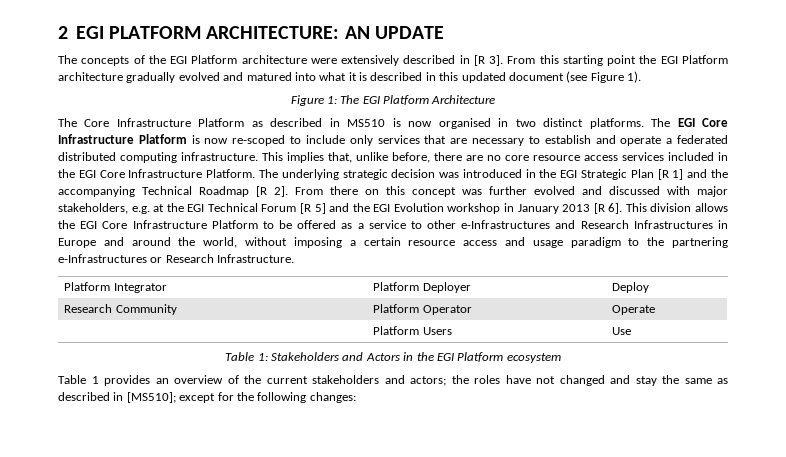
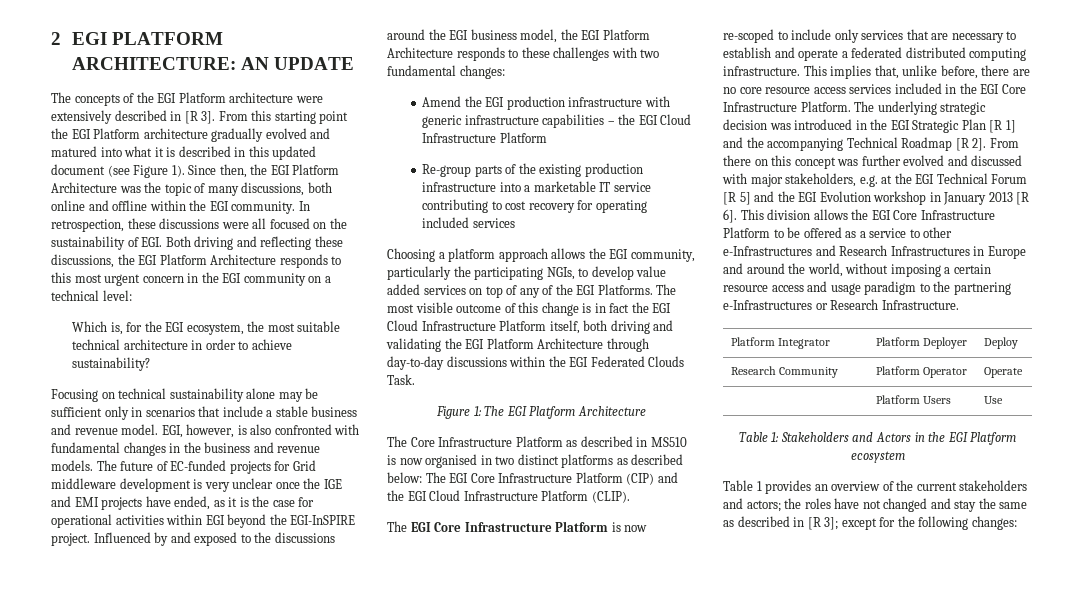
+ Since then, the EGI Platform Architecture was the topic of many discussions, both online and offline within the EGI community. In retrospection, these discussions were all focused on the sustainability of EGI. Both driving and reflecting these discussions, the EGI Platform Architecture responds to this most urgent concern in the EGI community on a technical level:
+ Which is, for the EGI ecosystem, the most suitable technical architecture in order to achieve sustainability?
+ Focusing on technical sustainability alone may be sufficient only in scenarios that include a stable business and revenue model. EGI, however, is also confronted with fundamental changes in the business and revenue models. The future of EC-funded projects for Grid middleware development is very unclear once the IGE and EMI projects have ended, as it is the case for operational activities within EGI beyond the EGI-InSPIRE project. Influenced by and exposed to the discussions around the EGI business model, the EGI Platform Architecture responds to these challenges with two fundamental changes:
+ Amend the EGI production infrastructure with generic infrastructure capabilities – the EGI Cloud Infrastructure Platform
+ Re-group parts of the existing production infrastructure into a marketable IT service contributing to cost recovery for operating included services
+ Choosing a platform approach allows the EGI community, particularly the participating NGIs, to develop value added services on top of any of the EGI Platforms. The most visible outcome of this change is in fact the EGI Cloud Infrastructure Platform itself, both driving and validating the EGI Platform Architecture through day-to-day discussions within the EGI Federated Clouds Task.
- The Core Infrastructure Platform as described in MS510 is now organised in two distinct platforms. The EGI Core Infrastructure Platform is now re-scoped to include only services that are necessary to establish and operate a federated distributed computing infrastructure.
+ The Core Infrastructure Platform as described in MS510 is now organised in two distinct platforms as described below: The EGI Core Infrastructure Platform (CIP) and the EGI Cloud Infrastructure Platform (CLIP).
+ The EGI Core Infrastructure Platform is now re-scoped to include only services that are necessary to establish and operate a federated distributed computing infrastructure.
- Table 1 provides an overview of the current stakeholders and actors; the roles have not changed and stay the same as described in [MS510]; except for the following changes:
+ Table 1 provides an overview of the current stakeholders and actors; the roles have not changed and stay the same as described in [R 3]; except for the following changes:

